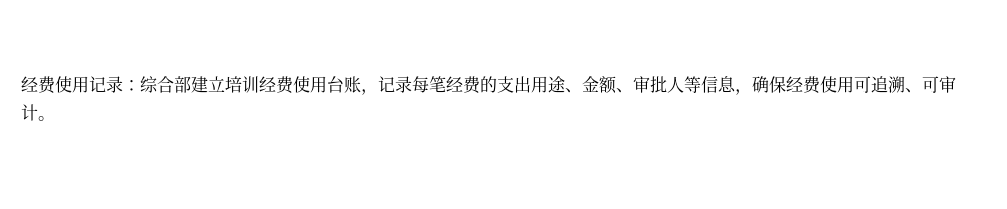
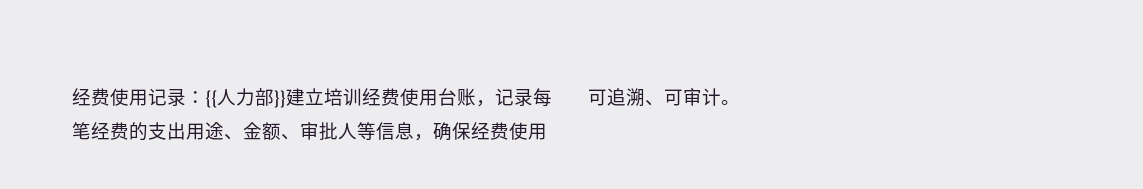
- 经费使用记录：综合部建立培训经费使用台账，记录每笔经费的支出用途、金额、审批人等信息，确保经费使用可追溯、可审计。
+ 经费使用记录：{{人力部}}建立培训经费使用台账，记录每笔经费的支出用途、金额、审批人等信息，确保经费使用可追溯、可审计。

